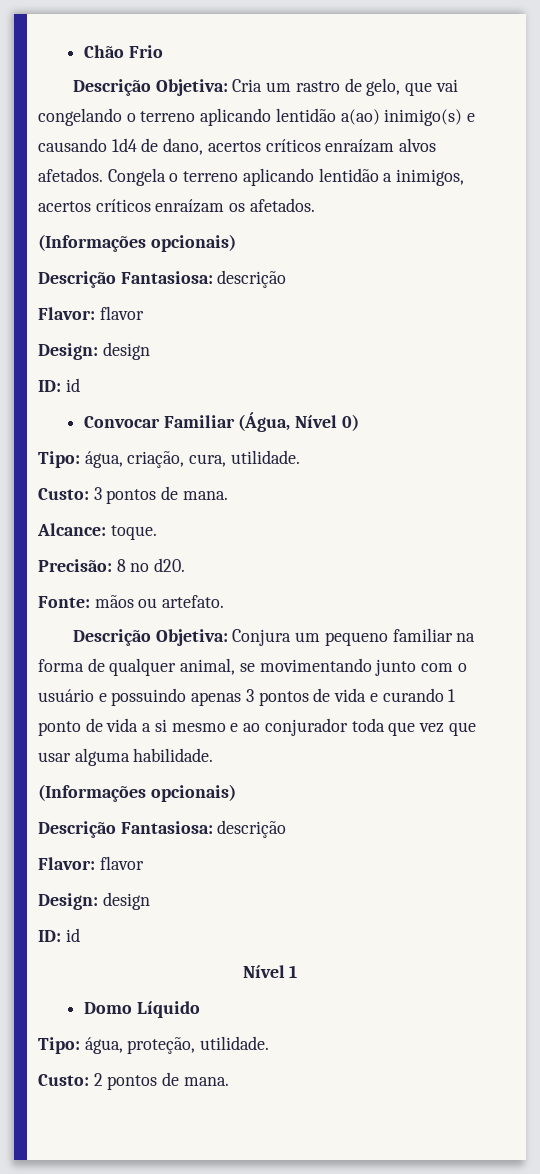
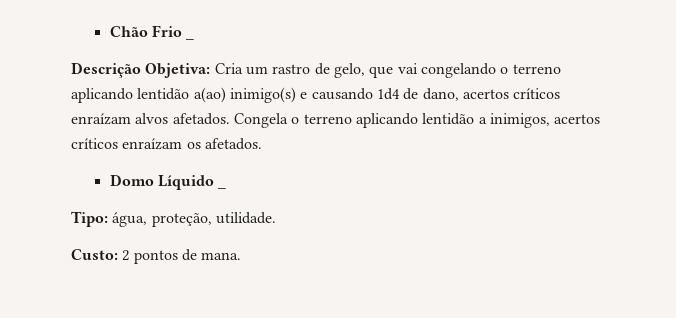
- Chão Frio
+ Chão Frio _
  Congela o terreno aplicando lentidão a inimigos, acertos críticos enraízam os afetados.
- (Informações opcionais)
- Descrição Fantasiosa: descrição
- Flavor: flavor
- Design: design
- ID: id
- Convocar Familiar (Água, Nível 0)
- Tipo: água, criação, cura, utilidade.
- Custo: 3 pontos de mana.
- Alcance: toque.
- Precisão: 8 no d20.
- Fonte: mãos ou artefato.
- Descrição Objetiva: Conjura um pequeno familiar na forma de qualquer animal, se movimentando junto com o usuário e possuindo apenas 3 pontos de vida e curando 1 ponto de vida a si mesmo e ao conjurador toda que vez que usar alguma habilidade.
- (Informações opcionais)
- Descrição Fantasiosa: descrição
- Flavor: flavor
- Design: design
- ID: id
- Nível 1
- Domo Líquido
+ Domo Líquido _

